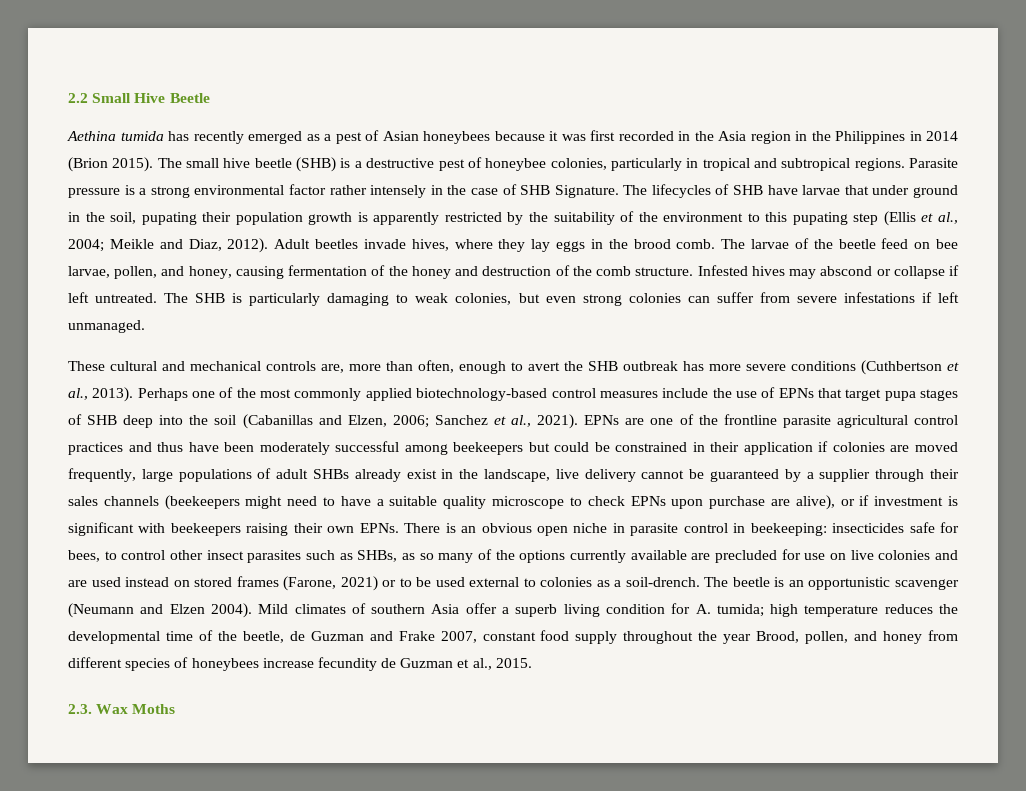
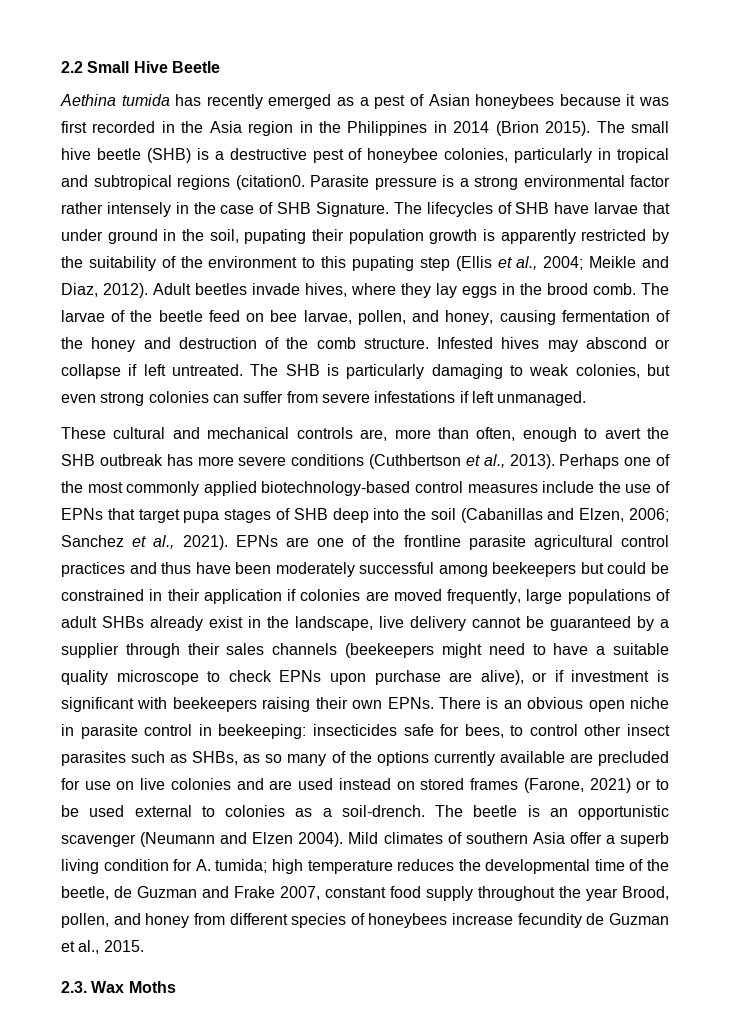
- The small hive beetle (SHB) is a destructive pest of honeybee colonies, particularly in tropical and subtropical regions.
+ The small hive beetle (SHB) is a destructive pest of honeybee colonies, particularly in tropical and subtropical regions (citation0.

